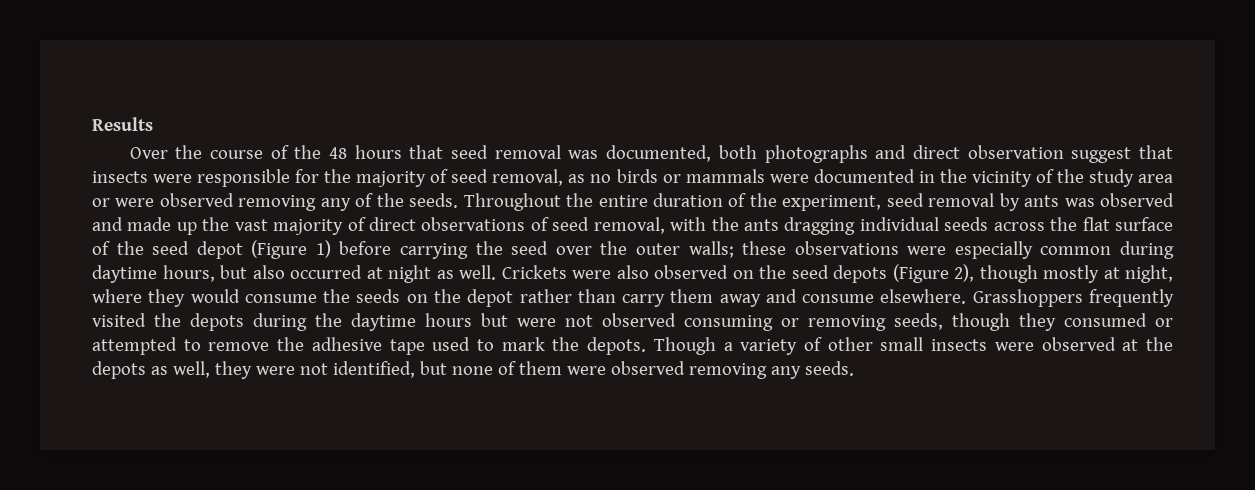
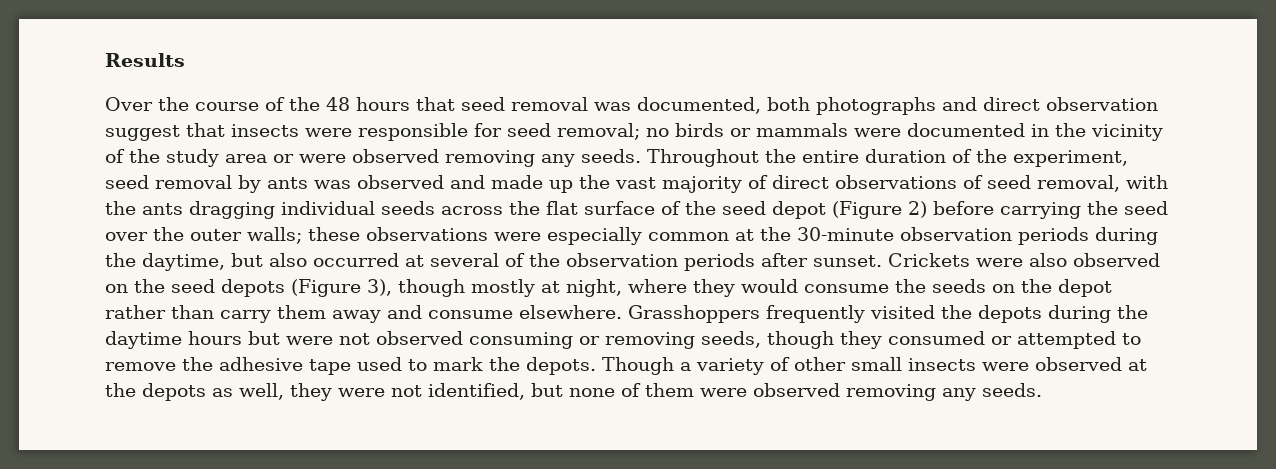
- Over the course of the 48 hours that seed removal was documented, both photographs and direct observation suggest that insects were responsible for the majority of seed removal, as no birds or mammals were documented in the vicinity of the study area or were observed removing any of the seeds.
+ Over the course of the 48 hours that seed removal was documented, both photographs and direct observation suggest that insects were responsible for seed removal; no birds or mammals were documented in the vicinity of the study area or were observed removing any seeds.
- Throughout the entire duration of the experiment, seed removal by ants was observed and made up the vast majority of direct observations of seed removal, with the ants dragging individual seeds across the flat surface of the seed depot (Figure 1) before carrying the seed over the outer walls; these observations were especially common during daytime hours, but also occurred at night as well.
+ Throughout the entire duration of the experiment, seed removal by ants was observed and made up the vast majority of direct observations of seed removal, with the ants dragging individual seeds across the flat surface of the seed depot (Figure 2) before carrying the seed over the outer walls; these observations were especially common at the 30-minute observation periods during the daytime, but also occurred at several of the observation periods after sunset.
- Crickets were also observed on the seed depots (Figure 2), though mostly at night, where they would consume the seeds on the depot rather than carry them away and consume elsewhere.
+ Crickets were also observed on the seed depots (Figure 3), though mostly at night, where they would consume the seeds on the depot rather than carry them away and consume elsewhere.

